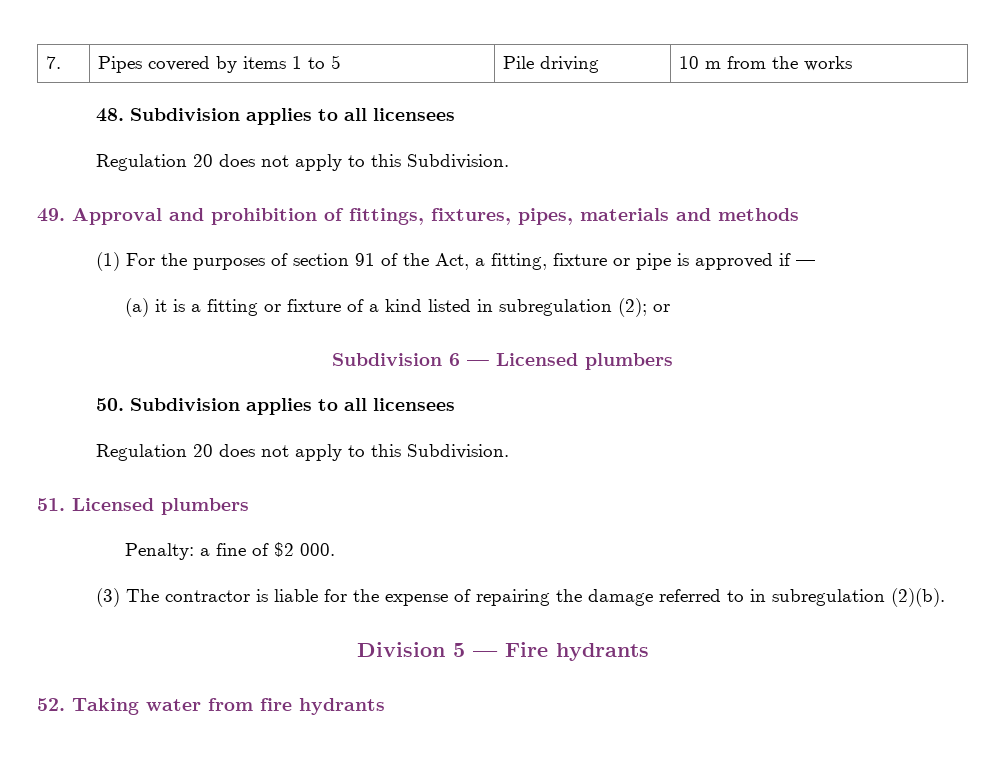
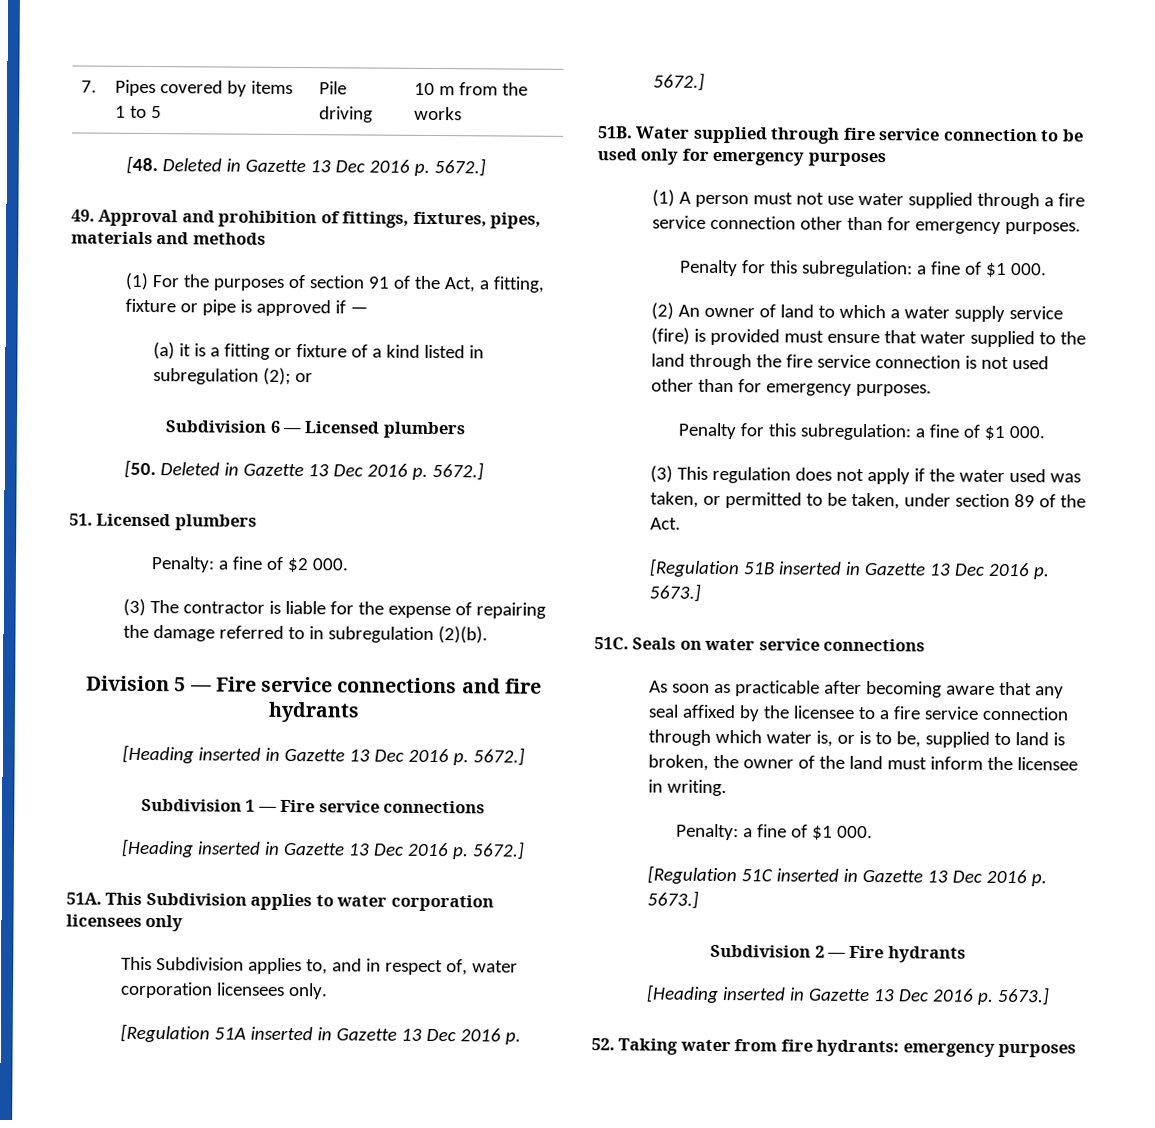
- 48. Subdivision applies to all licensees
- Regulation 20 does not apply to this Subdivision.
+ [48. Deleted in Gazette 13 Dec 2016 p. 5672.]
- 50. Subdivision applies to all licensees
- Regulation 20 does not apply to this Subdivision.
+ [50. Deleted in Gazette 13 Dec 2016 p. 5672.]
- Division 5 — Fire hydrants
+ Division 5 — Fire service connections and fire hydrants
+ [Heading inserted in Gazette 13 Dec 2016 p. 5672.]
+ Subdivision 1 — Fire service connections
+ [Heading inserted in Gazette 13 Dec 2016 p. 5672.]
+ 51A. This Subdivision applies to water corporation licensees only
+ This Subdivision applies to, and in respect of, water corporation licensees only.
+ [Regulation 51A inserted in Gazette 13 Dec 2016 p. 5672.]
+ 51B. Water supplied through fire service connection to be used only for emergency purposes
+ (1) A person must not use water supplied through a fire service connection other than for emergency purposes.
+ Penalty for this subregulation: a fine of $1 000.
+ (2) An owner of land to which a water supply service (fire) is provided must ensure that water supplied to the land through the fire service connection is not used other than for emergency purposes.
+ Penalty for this subregulation: a fine of $1 000.
+ (3) This regulation does not apply if the water used was taken, or permitted to be taken, under section 89 of the Act.
+ [Regulation 51B inserted in Gazette 13 Dec 2016 p. 5673.]
+ 51C. Seals on water service connections
+ As soon as practicable after becoming aware that any seal affixed by the licensee to a fire service connection through which water is, or is to be, supplied to land is broken, the owner of the land must inform the licensee in writing.
+ Penalty: a fine of $1 000.
+ [Regulation 51C inserted in Gazette 13 Dec 2016 p. 5673.]
+ Subdivision 2 — Fire hydrants
+ [Heading inserted in Gazette 13 Dec 2016 p. 5673.]
- 52. Taking water from fire hydrants
+ 52. Taking water from fire hydrants: emergency purposes

